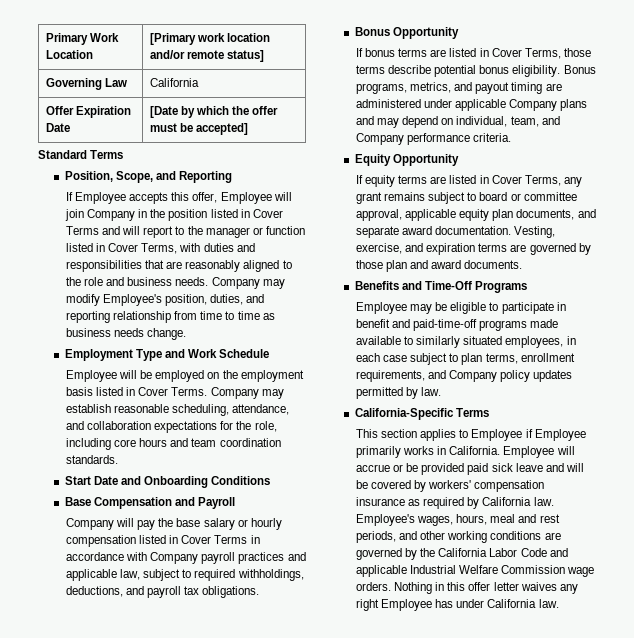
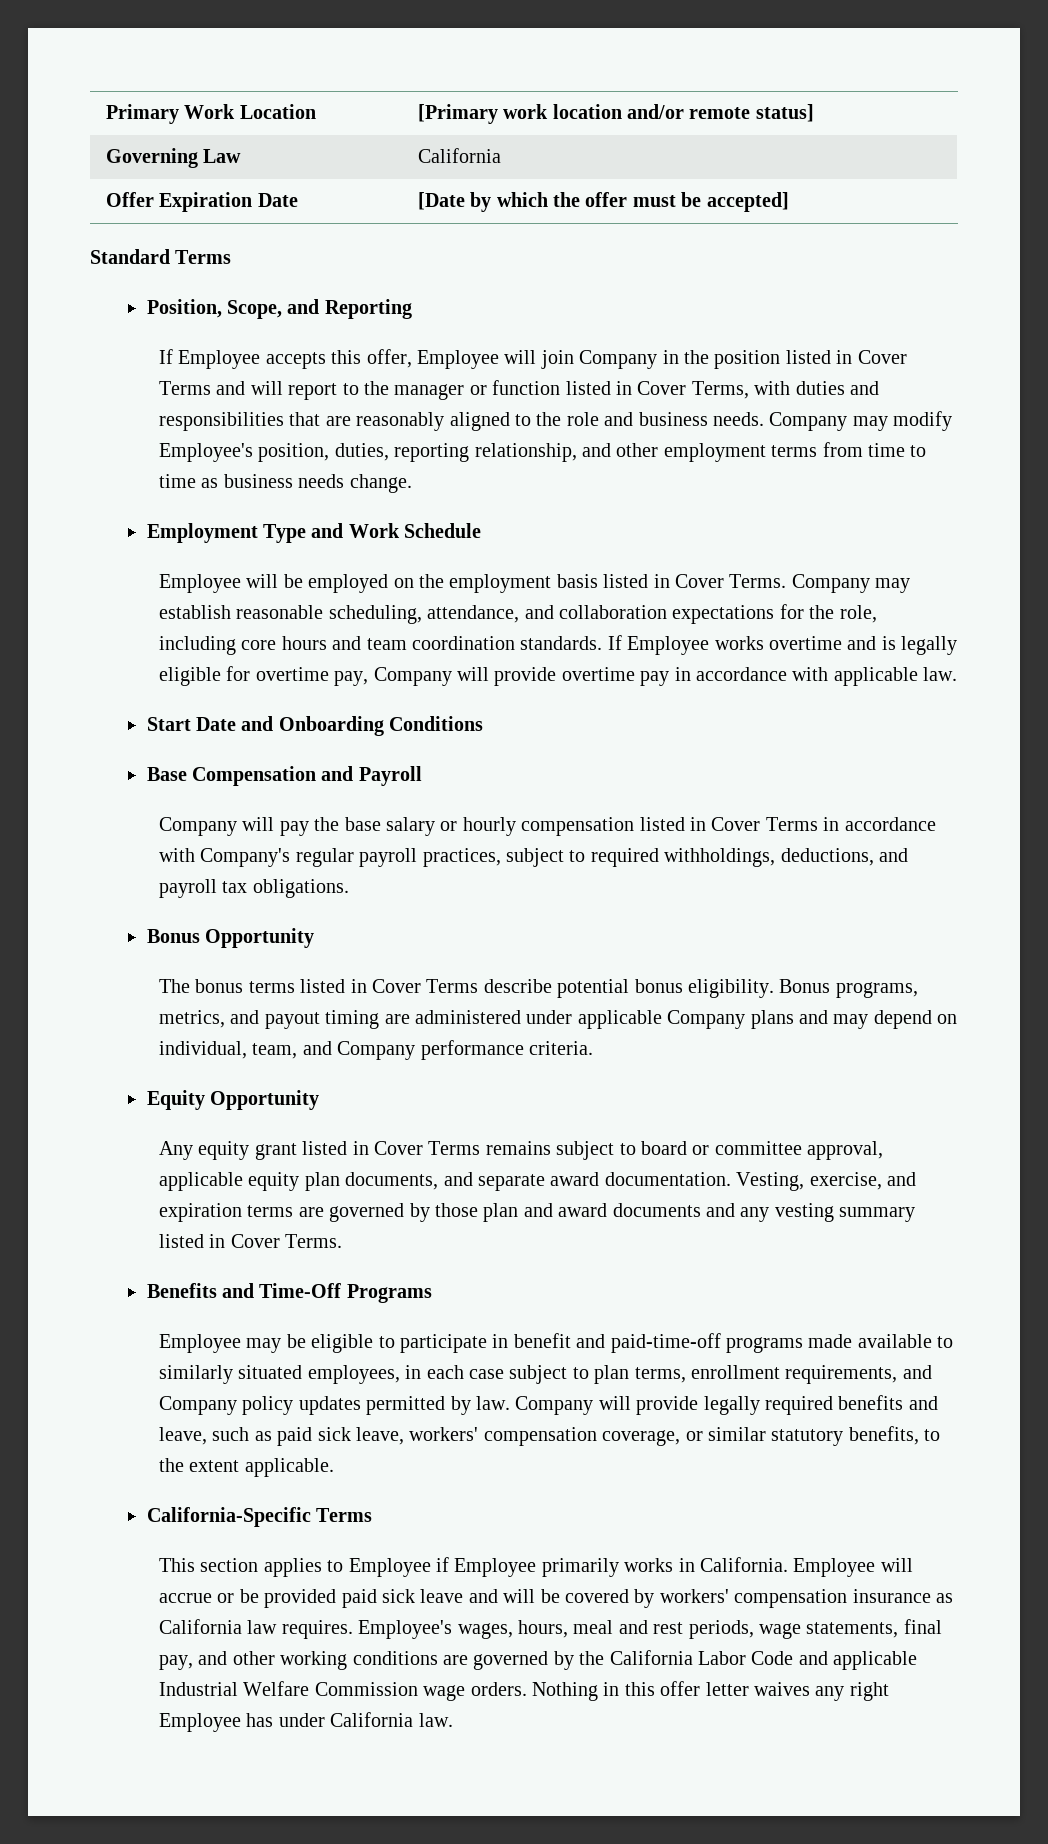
- Company may modify Employee's position, duties, and reporting relationship from time to time as business needs change.
+ Company may modify Employee's position, duties, reporting relationship, and other employment terms from time to time as business needs change.
+ If Employee works overtime and is legally eligible for overtime pay, Company will provide overtime pay in accordance with applicable law.
- Company will pay the base salary or hourly compensation listed in Cover Terms in accordance with Company payroll practices and applicable law, subject to required withholdings, deductions, and payroll tax obligations.
+ Company will pay the base salary or hourly compensation listed in Cover Terms in accordance with Company's regular payroll practices, subject to required withholdings, deductions, and payroll tax obligations.
- If bonus terms are listed in Cover Terms, those terms describe potential bonus eligibility.
+ The bonus terms listed in Cover Terms describe potential bonus eligibility.
- If equity terms are listed in Cover Terms, any grant remains subject to board or committee approval, applicable equity plan documents, and separate award documentation.
+ Any equity grant listed in Cover Terms remains subject to board or committee approval, applicable equity plan documents, and separate award documentation.
- Vesting, exercise, and expiration terms are governed by those plan and award documents.
+ Vesting, exercise, and expiration terms are governed by those plan and award documents and any vesting summary listed in Cover Terms.
+ Company will provide legally required benefits and leave, such as paid sick leave, workers' compensation coverage, or similar statutory benefits, to the extent applicable.
- Employee will accrue or be provided paid sick leave and will be covered by workers' compensation insurance as required by California law.
+ Employee will accrue or be provided paid sick leave and will be covered by workers' compensation insurance as California law requires.
- Employee's wages, hours, meal and rest periods, and other working conditions are governed by the California Labor Code and applicable Industrial Welfare Commission wage orders.
+ Employee's wages, hours, meal and rest periods, wage statements, final pay, and other working conditions are governed by the California Labor Code and applicable Industrial Welfare Commission wage orders.

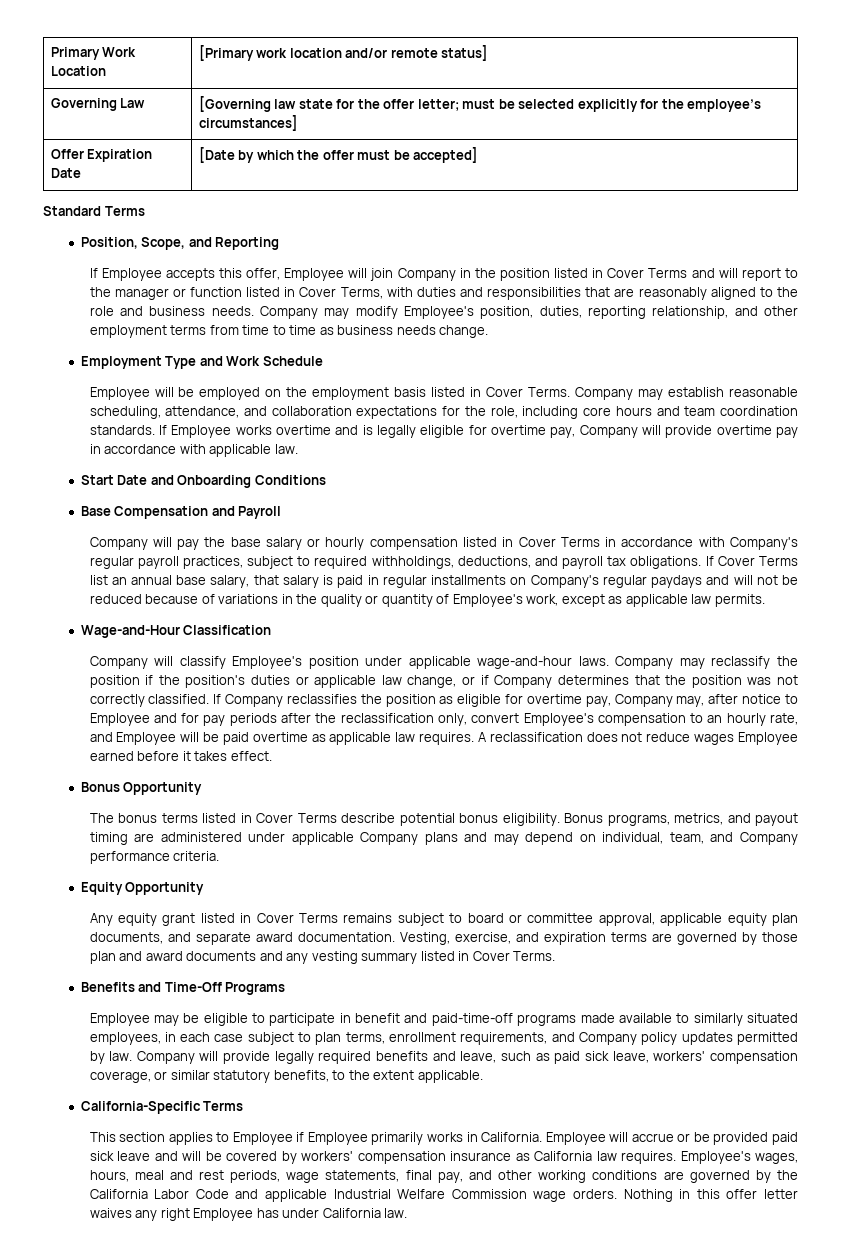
- Governing Law | California
+ Governing Law | [Governing law state for the offer letter; must be selected explicitly for the employee’s circumstances]
+ If Cover Terms list an annual base salary, that salary is paid in regular installments on Company's regular paydays and will not be reduced because of variations in the quality or quantity of Employee's work, except as applicable law permits.
+ Wage-and-Hour Classification
+ Company will classify Employee's position under applicable wage-and-hour laws. Company may reclassify the position if the position's duties or applicable law change, or if Company determines that the position was not correctly classified. If Company reclassifies the position as eligible for overtime pay, Company may, after notice to Employee and for pay periods after the reclassification only, convert Employee's compensation to an hourly rate, and Employee will be paid overtime as applicable law requires. A reclassification does not reduce wages Employee earned before it takes effect.

